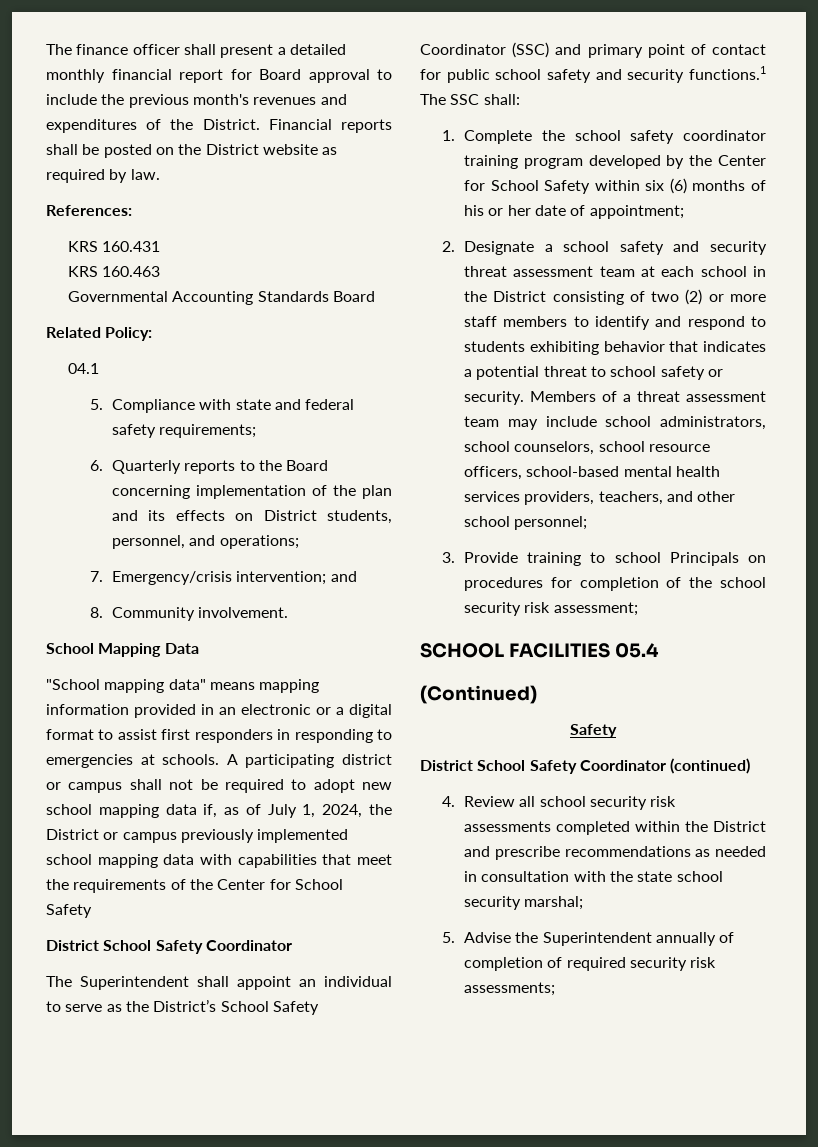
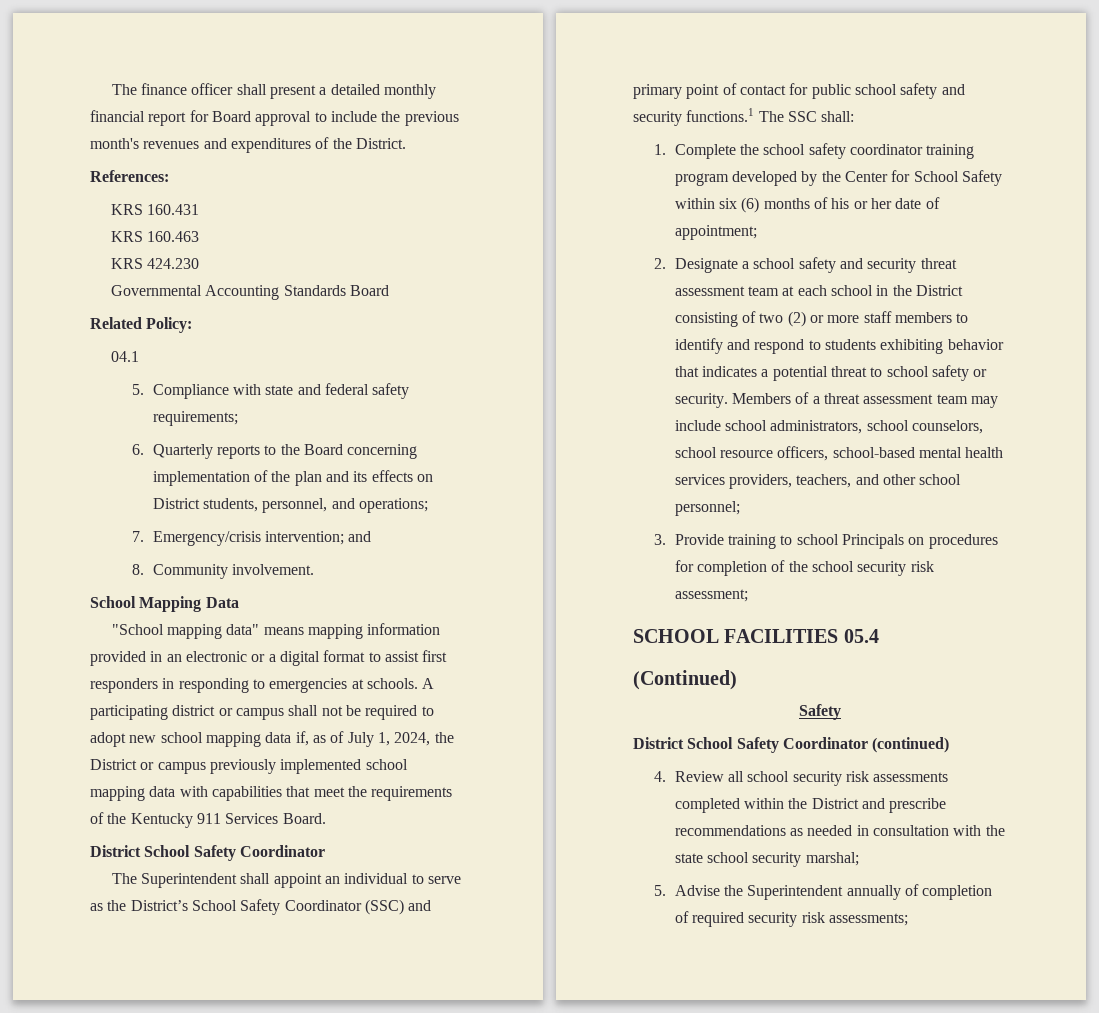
- Financial reports shall be posted on the District website as required by law.
+ KRS 424.230
- A participating district or campus shall not be required to adopt new school mapping data if, as of July 1, 2024, the District or campus previously implemented school mapping data with capabilities that meet the requirements of the Center for School Safety
+ A participating district or campus shall not be required to adopt new school mapping data if, as of July 1, 2024, the District or campus previously implemented school mapping data with capabilities that meet the requirements of the Kentucky 911 Services Board.

